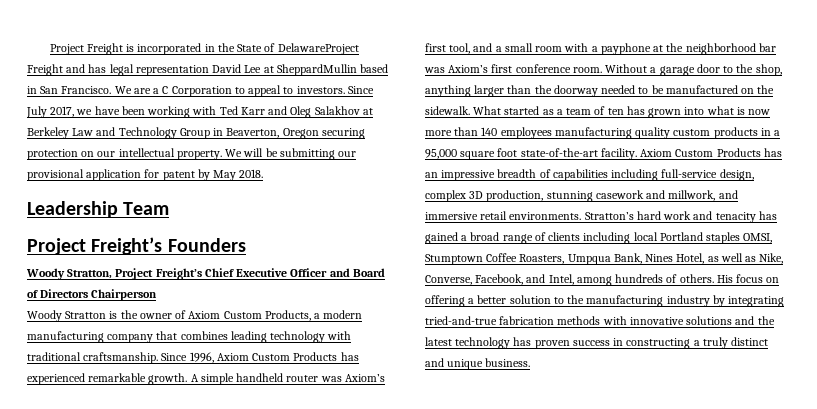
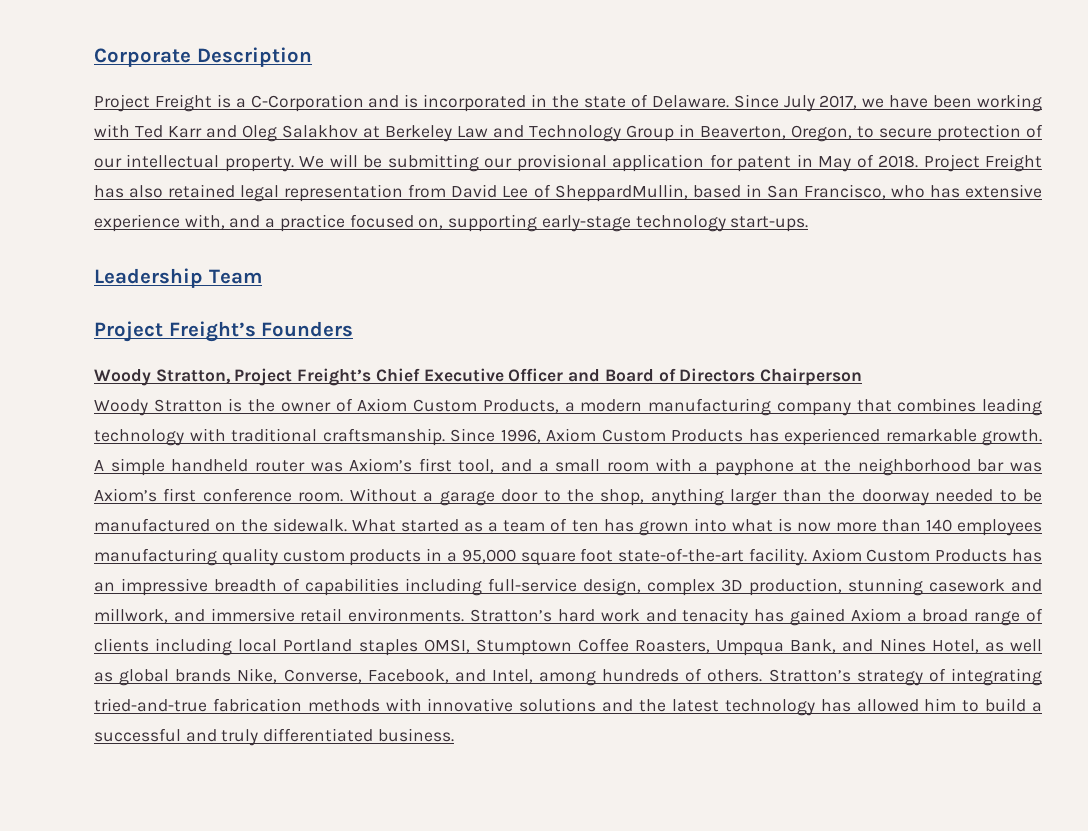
+ Corporate Description
- Project Freight is incorporated in the State of DelawareProject Freight and has legal representation David Lee at SheppardMullin based in San Francisco. We are a C Corporation to appeal to investors.
+ Project Freight is a C-Corporation and is incorporated in the state of Delaware.
- Since July 2017, we have been working with Ted Karr and Oleg Salakhov at Berkeley Law and Technology Group in Beaverton, Oregon securing protection on our intellectual property.
+ Since July 2017, we have been working with Ted Karr and Oleg Salakhov at Berkeley Law and Technology Group in Beaverton, Oregon, to secure protection of our intellectual property.
- We will be submitting our provisional application for patent by May 2018.
+ We will be submitting our provisional application for patent in May of 2018. Project Freight has also retained legal representation from David Lee of SheppardMullin, based in San Francisco, who has extensive experience with, and a practice focused on, supporting early-stage technology start-ups.
- Stratton’s hard work and tenacity has gained a broad range of clients including local Portland staples OMSI, Stumptown Coffee Roasters, Umpqua Bank, Nines Hotel, as well as Nike, Converse, Facebook, and Intel, among hundreds of others.
+ Stratton’s hard work and tenacity has gained Axiom a broad range of clients including local Portland staples OMSI, Stumptown Coffee Roasters, Umpqua Bank, and Nines Hotel, as well as global brands Nike, Converse, Facebook, and Intel, among hundreds of others.
- His focus on offering a better solution to the manufacturing industry by integrating tried-and-true fabrication methods with innovative solutions and the latest technology has proven success in constructing a truly distinct and unique business.
+ Stratton’s strategy of integrating tried-and-true fabrication methods with innovative solutions and the latest technology has allowed him to build a successful and truly differentiated business.

